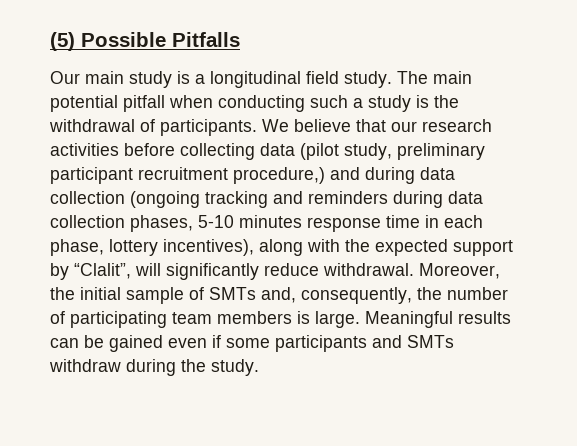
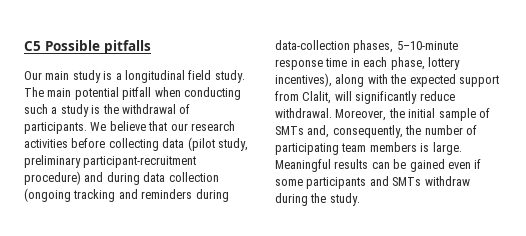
- (5) Possible Pitfalls
+ C5 Possible pitfalls
- We believe that our research activities before collecting data (pilot study, preliminary participant recruitment procedure,) and during data collection (ongoing tracking and reminders during data collection phases, 5-10 minutes response time in each phase, lottery incentives), along with the expected support by “Clalit”, will significantly reduce withdrawal.
+ We believe that our research activities before collecting data (pilot study, preliminary participant-recruitment procedure) and during data collection (ongoing tracking and reminders during data-collection phases, 5–10-minute response time in each phase, lottery incentives), along with the expected support from Clalit, will significantly reduce withdrawal.

